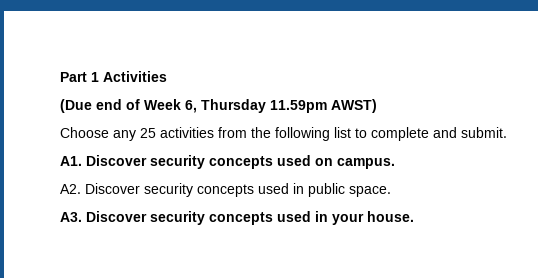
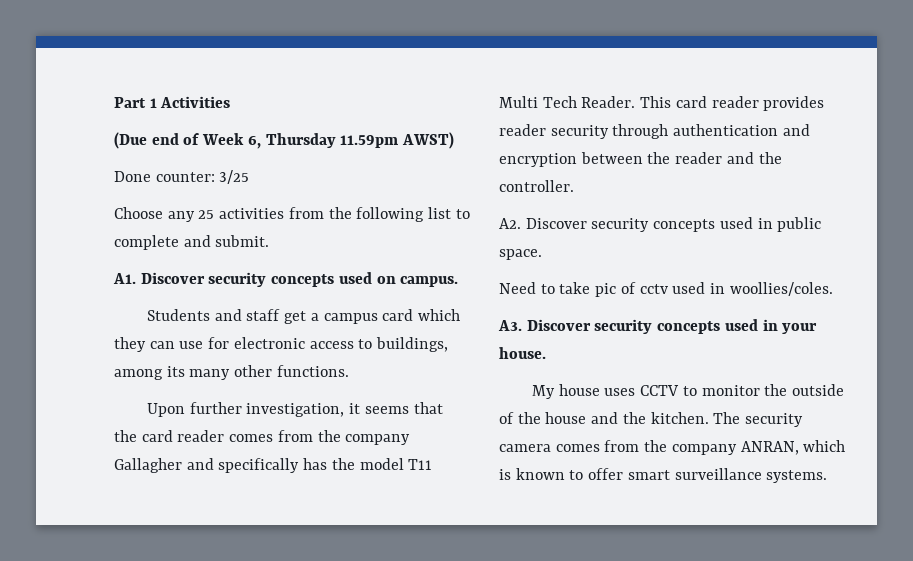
+ Done counter: 3/25
+ Students and staff get a campus card which they can use for electronic access to buildings, among its many other functions.
+ Upon further investigation, it seems that the card reader comes from the company Gallagher and specifically has the model T11 Multi Tech Reader. This card reader provides reader security through authentication and encryption between the reader and the controller.
+ Need to take pic of cctv used in woollies/coles.
+ My house uses CCTV to monitor the outside of the house and the kitchen. The security camera comes from the company ANRAN, which is known to offer smart surveillance systems.

